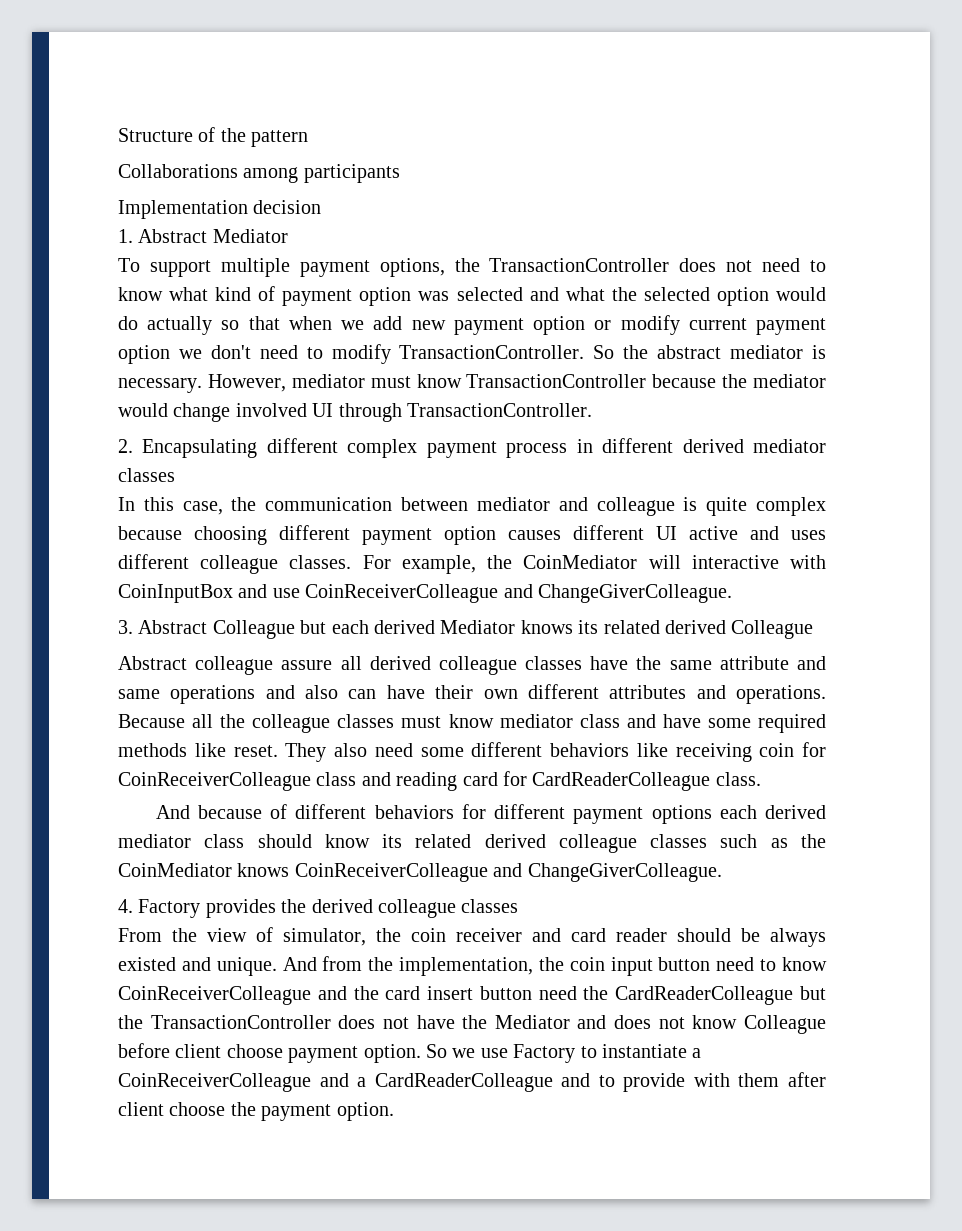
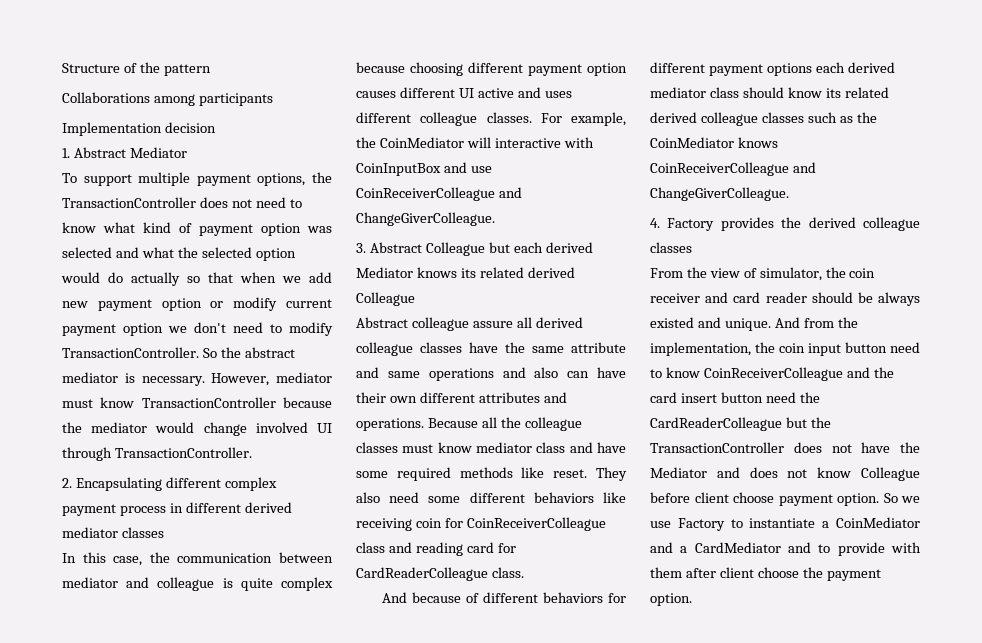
- So we use Factory to instantiate a CoinReceiverColleague and a CardReaderColleague and to provide with them after client choose the payment option.
+ So we use Factory to instantiate a CoinMediator and a CardMediator and to provide with them after client choose the payment option.

